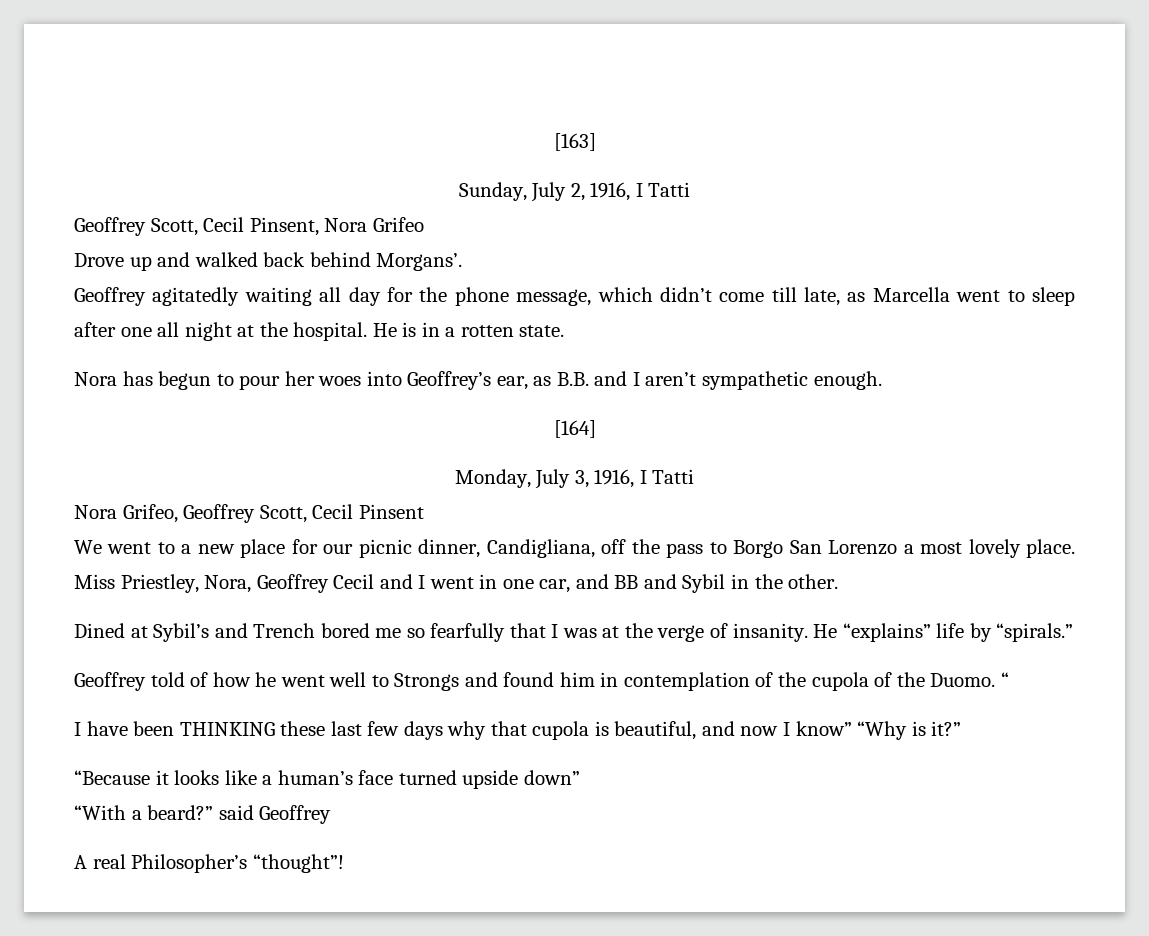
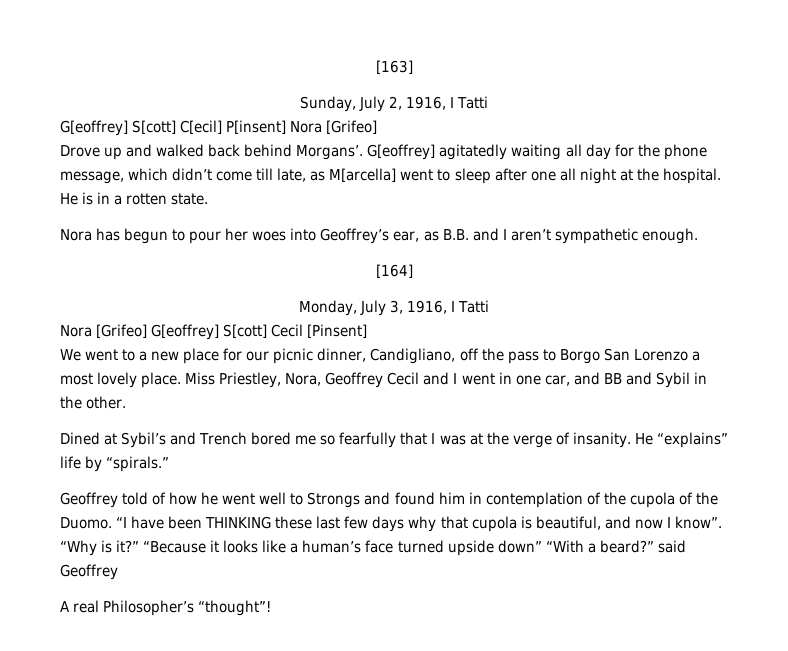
- Geoffrey Scott, Cecil Pinsent, Nora Grifeo
+ G[eoffrey] S[cott] C[ecil] P[insent] Nora [Grifeo]
- Drove up and walked back behind Morgans’.
- Geoffrey agitatedly waiting all day for the phone message, which didn’t come till late, as Marcella went to sleep after one all night at the hospital.
+ Drove up and walked back behind Morgans’. G[eoffrey] agitatedly waiting all day for the phone message, which didn’t come till late, as M[arcella] went to sleep after one all night at the hospital.
- Nora Grifeo, Geoffrey Scott, Cecil Pinsent
+ Nora [Grifeo] G[eoffrey] S[cott] Cecil [Pinsent]
- We went to a new place for our picnic dinner, Candigliana, off the pass to Borgo San Lorenzo a most lovely place.
+ We went to a new place for our picnic dinner, Candigliano, off the pass to Borgo San Lorenzo a most lovely place.
- “
- I have been THINKING these last few days why that cupola is beautiful, and now I know” “Why is it?”
- “Because it looks like a human’s face turned upside down”
- “With a beard?” said Geoffrey
+ “I have been THINKING these last few days why that cupola is beautiful, and now I know”. “Why is it?” “Because it looks like a human’s face turned upside down” “With a beard?” said Geoffrey

